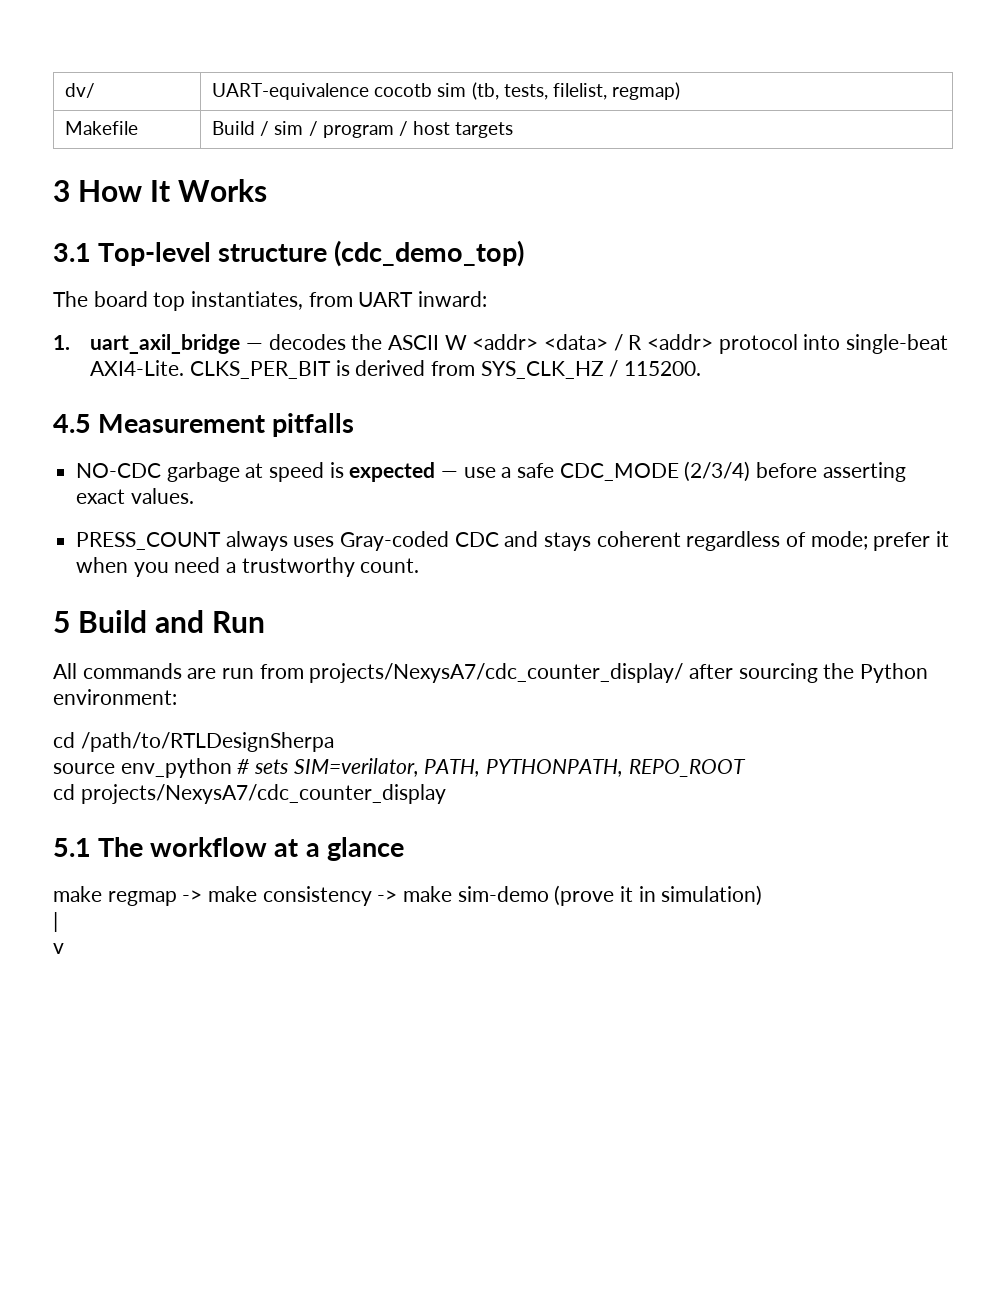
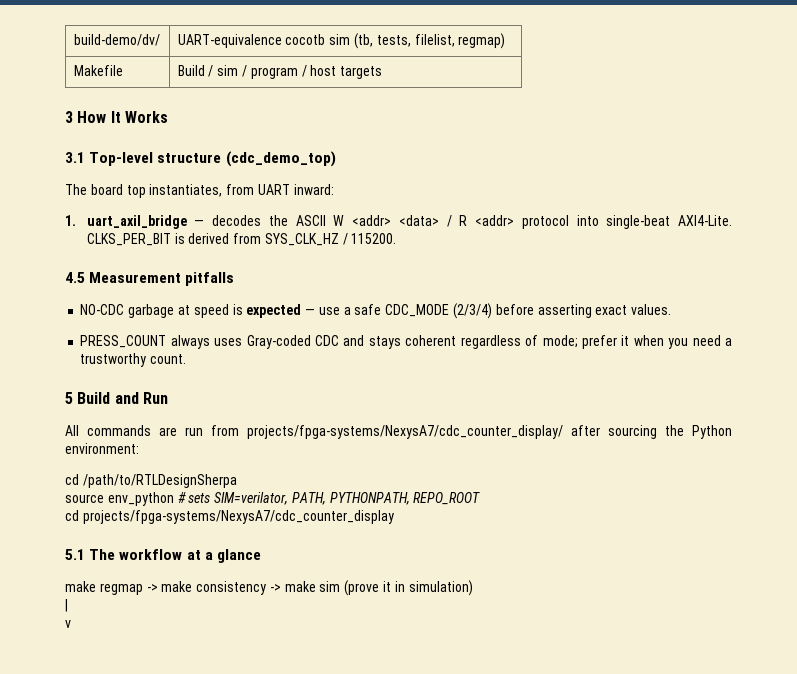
- dv/ | UART-equivalence cocotb sim (tb, tests, filelist, regmap)
+ build-demo/dv/ | UART-equivalence cocotb sim (tb, tests, filelist, regmap)
- All commands are run from projects/NexysA7/cdc_counter_display/ after sourcing the Python environment:
+ All commands are run from projects/fpga-systems/NexysA7/cdc_counter_display/ after sourcing the Python environment:
- cd projects/NexysA7/cdc_counter_display
+ cd projects/fpga-systems/NexysA7/cdc_counter_display
- make regmap -> make consistency -> make sim-demo (prove it in simulation)
+ make regmap -> make consistency -> make sim (prove it in simulation)

